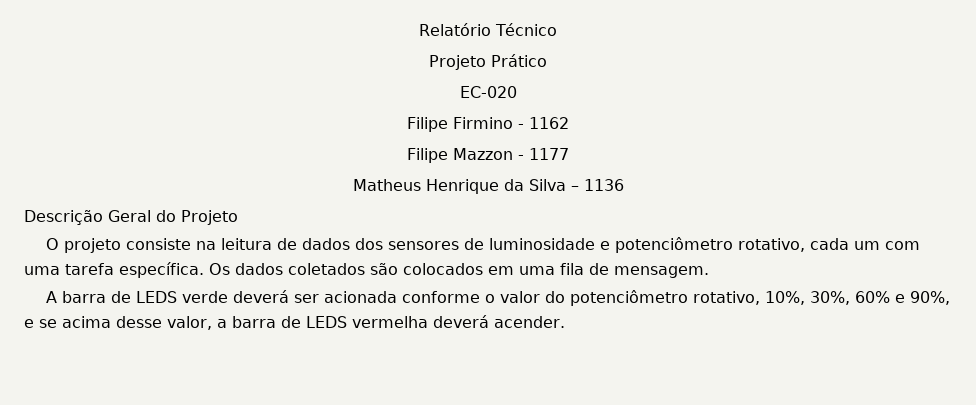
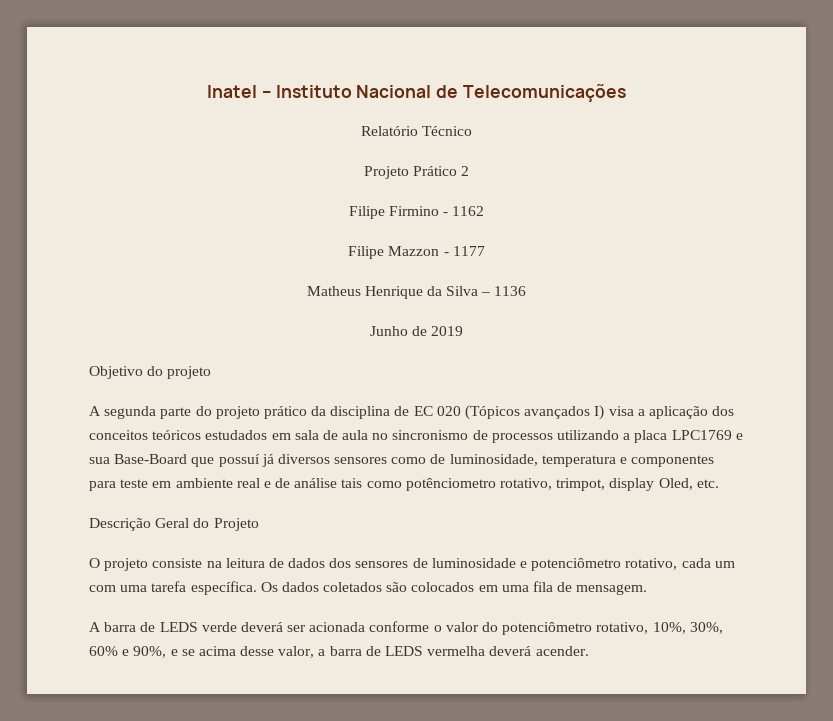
+ Inatel – Instituto Nacional de Telecomunicações
- Projeto Prático
- EC-020
+ Projeto Prático 2
+ Junho de 2019
+ Objetivo do projeto
+ A segunda parte do projeto prático da disciplina de EC 020 (Tópicos avançados I) visa a aplicação dos conceitos teóricos estudados em sala de aula no sincronismo de processos utilizando a placa LPC1769 e sua Base-Board que possuí já diversos sensores como de luminosidade, temperatura e componentes para teste em ambiente real e de análise tais como potênciometro rotativo, trimpot, display Oled, etc.

